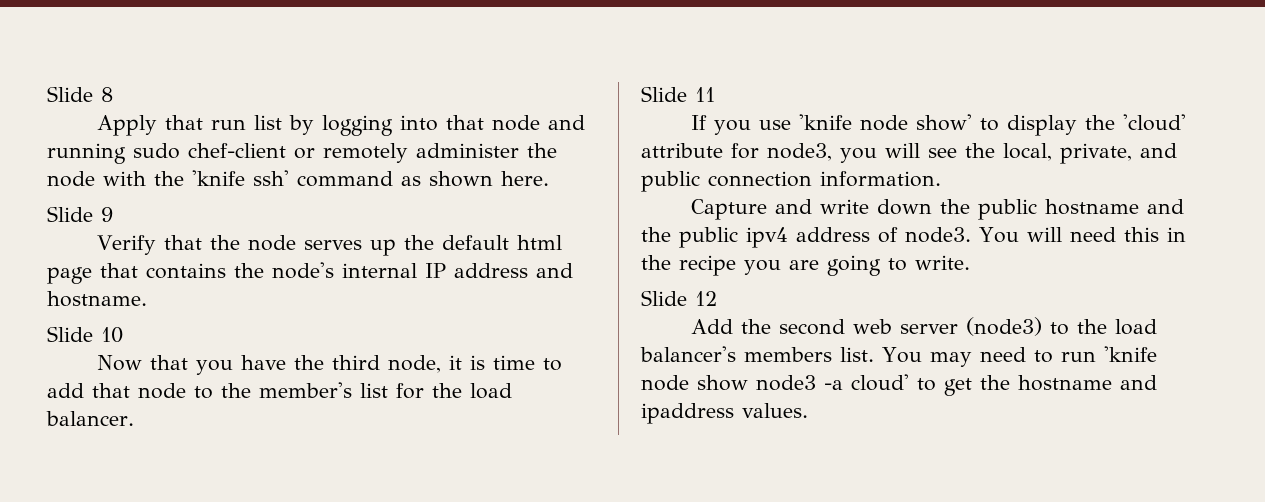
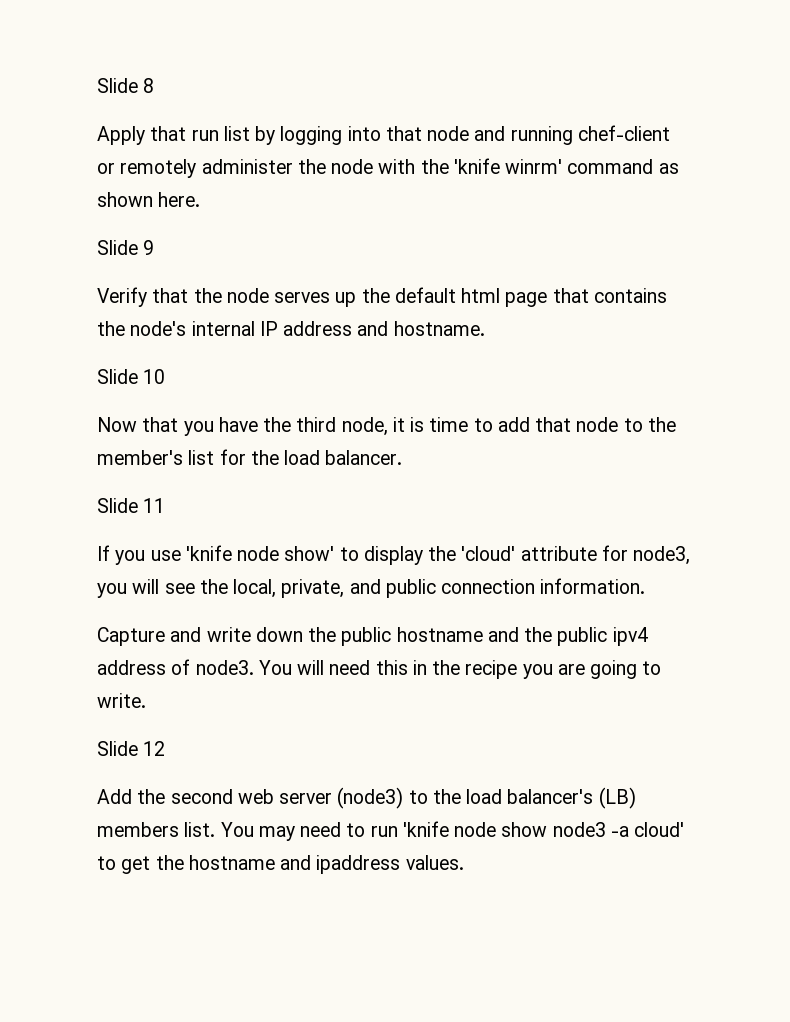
- Apply that run list by logging into that node and running sudo chef-client or remotely administer the node with the 'knife ssh' command as shown here.
+ Apply that run list by logging into that node and running chef-client or remotely administer the node with the 'knife winrm' command as shown here.
- Add the second web server (node3) to the load balancer's members list.
+ Add the second web server (node3) to the load balancer's (LB) members list.

